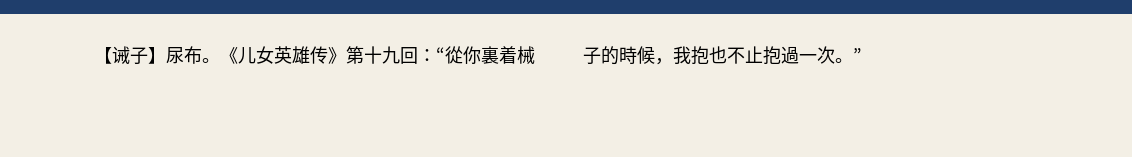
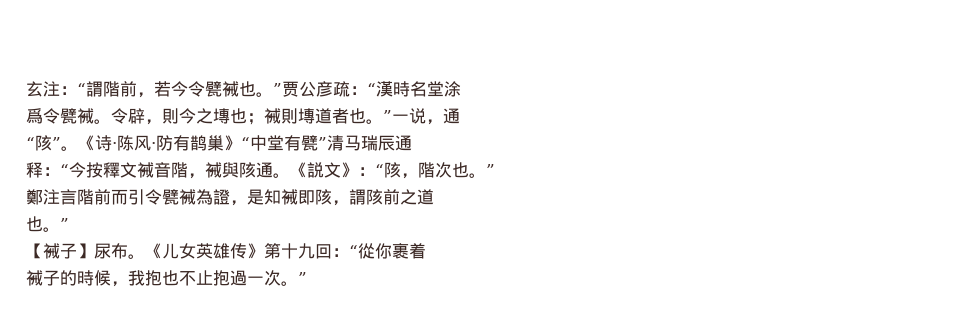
- 【诫子】尿布。
+ 玄注：“謂階前，若今令甓裓也。”贾公彦疏：“漢時名堂涂
+ 爲令甓裓。令辟，則今之塼也；裓則塼道者也。”一说，通
+ “陔”。《诗·陈风·防有鹊巢》“中堂有甓”清马瑞辰通
+ 释：“今按釋文裓音階，裓與陔通。《説文》：“陔，階次也。”
+ 鄭注言階前而引令甓裓為證，是知裓即陔，謂陔前之道
+ 也。”
+ 【裓子】尿布。
- 《儿女英雄传》第十九回：“從你裏着械子的時候，我抱也不止抱過一次。”
+ 《儿女英雄传》第十九回：“從你裹着
+ 裓子的時候，我抱也不止抱過一次。”

